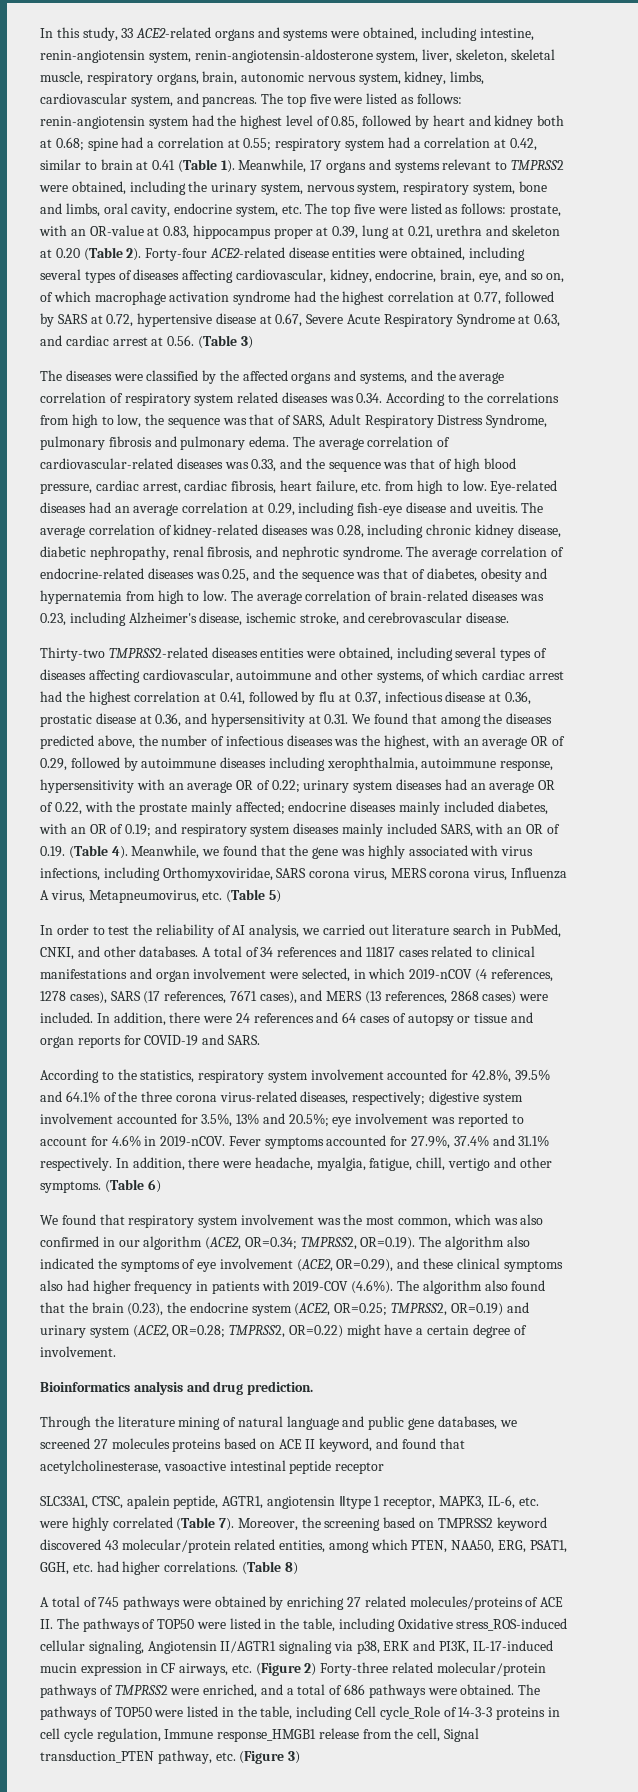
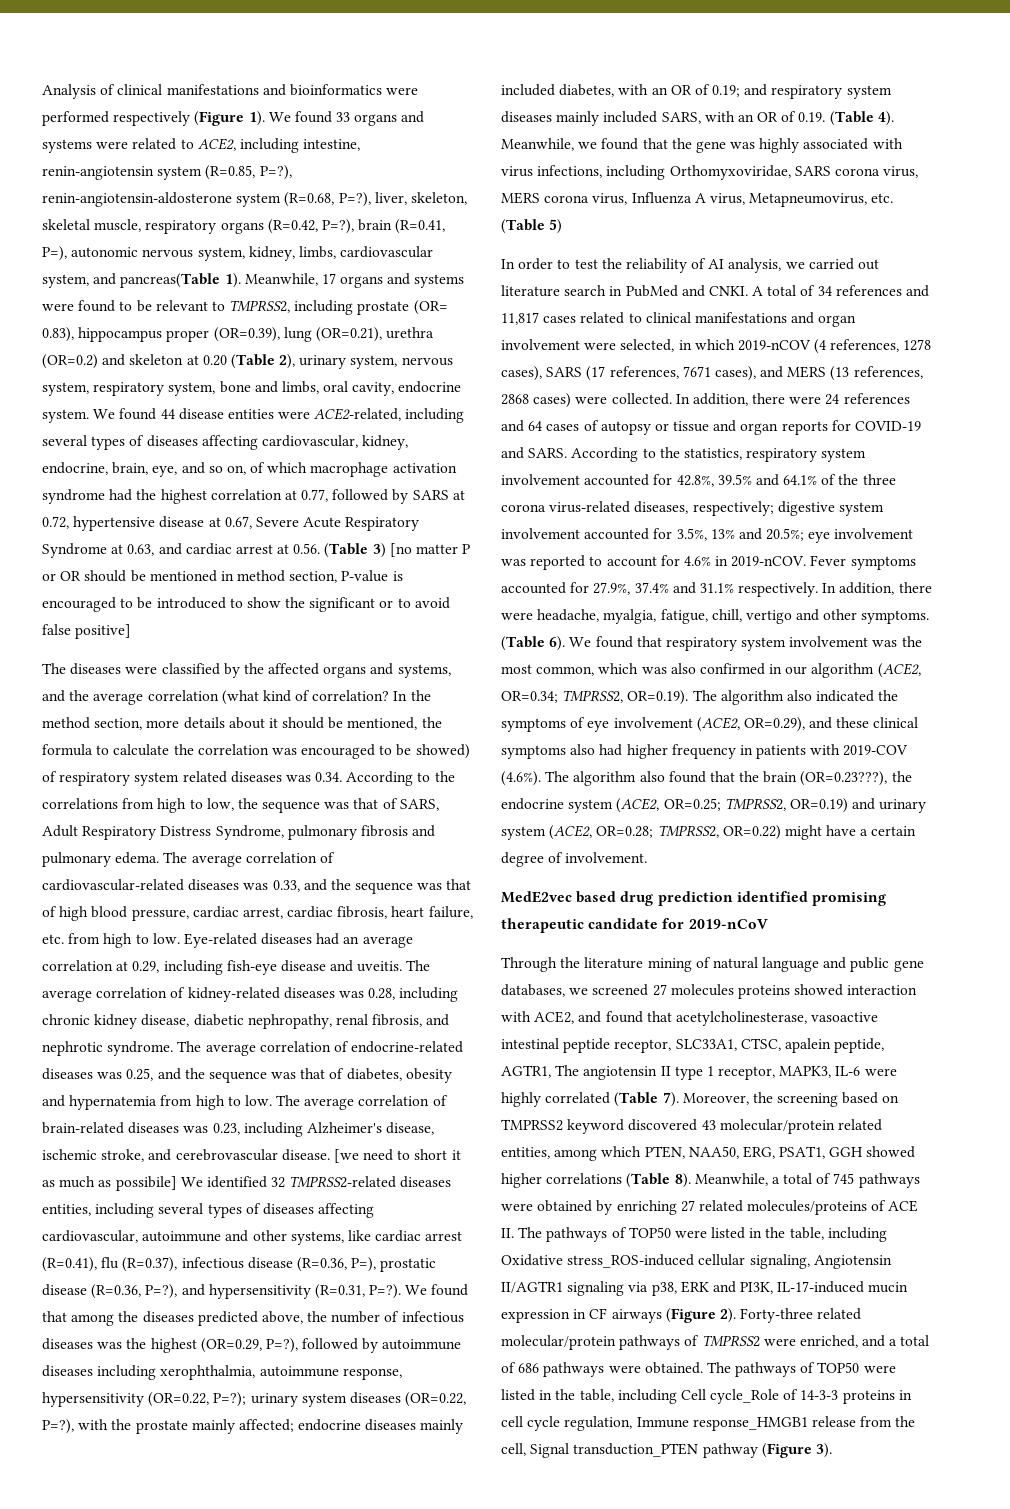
- In this study, 33 ACE2-related organs and systems were obtained, including intestine, renin-angiotensin system, renin-angiotensin-aldosterone system, liver, skeleton, skeletal muscle, respiratory organs, brain, autonomic nervous system, kidney, limbs, cardiovascular system, and pancreas. The top five were listed as follows: renin-angiotensin system had the highest level of 0.85, followed by heart and kidney both at 0.68; spine had a correlation at 0.55; respiratory system had a correlation at 0.42, similar to brain at 0.41 (Table 1).
+ Analysis of clinical manifestations and bioinformatics were performed respectively (Figure 1). We found 33 organs and systems were related to ACE2, including intestine, renin-angiotensin system (R=0.85, P=?), renin-angiotensin-aldosterone system (R=0.68, P=?), liver, skeleton, skeletal muscle, respiratory organs (R=0.42, P=?), brain (R=0.41, P=), autonomic nervous system, kidney, limbs, cardiovascular system, and pancreas(Table 1).
- Meanwhile, 17 organs and systems relevant to TMPRSS2 were obtained, including the urinary system, nervous system, respiratory system, bone and limbs, oral cavity, endocrine system, etc. The top five were listed as follows: prostate, with an OR-value at 0.83, hippocampus proper at 0.39, lung at 0.21, urethra and skeleton at 0.20 (Table 2). Forty-four ACE2-related disease entities were obtained, including several types of diseases affecting cardiovascular, kidney, endocrine, brain, eye, and so on, of which macrophage activation syndrome had the highest correlation at 0.77, followed by SARS at 0.72, hypertensive disease at 0.67, Severe Acute Respiratory Syndrome at 0.63, and cardiac arrest at 0.56. (Table 3)
+ Meanwhile, 17 organs and systems were found to be relevant to TMPRSS2, including prostate (OR= 0.83), hippocampus proper (OR=0.39), lung (OR=0.21), urethra (OR=0.2) and skeleton at 0.20 (Table 2), urinary system, nervous system, respiratory system, bone and limbs, oral cavity, endocrine system. We found 44 disease entities were ACE2-related, including several types of diseases affecting cardiovascular, kidney, endocrine, brain, eye, and so on, of which macrophage activation syndrome had the highest correlation at 0.77, followed by SARS at 0.72, hypertensive disease at 0.67, Severe Acute Respiratory Syndrome at 0.63, and cardiac arrest at 0.56. (Table 3) [no matter P or OR should be mentioned in method section, P-value is encouraged to be introduced to show the significant or to avoid false positive]
- The diseases were classified by the affected organs and systems, and the average correlation of respiratory system related diseases was 0.34. According to the correlations from high to low, the sequence was that of SARS, Adult Respiratory Distress Syndrome, pulmonary fibrosis and pulmonary edema.
+ The diseases were classified by the affected organs and systems, and the average correlation (what kind of correlation? In the method section, more details about it should be mentioned, the formula to calculate the correlation was encouraged to be showed) of respiratory system related diseases was 0.34. According to the correlations from high to low, the sequence was that of SARS, Adult Respiratory Distress Syndrome, pulmonary fibrosis and pulmonary edema.
- The average correlation of brain-related diseases was 0.23, including Alzheimer's disease, ischemic stroke, and cerebrovascular disease.
- Thirty-two TMPRSS2-related diseases entities were obtained, including several types of diseases affecting cardiovascular, autoimmune and other systems, of which cardiac arrest had the highest correlation at 0.41, followed by flu at 0.37, infectious disease at 0.36, prostatic disease at 0.36, and hypersensitivity at 0.31. We found that among the diseases predicted above, the number of infectious diseases was the highest, with an average OR of 0.29, followed by autoimmune diseases including xerophthalmia, autoimmune response, hypersensitivity with an average OR of 0.22; urinary system diseases had an average OR of 0.22, with the prostate mainly affected;
+ The average correlation of brain-related diseases was 0.23, including Alzheimer's disease, ischemic stroke, and cerebrovascular disease. [we need to short it as much as possibile] We identified 32 TMPRSS2-related diseases entities, including several types of diseases affecting cardiovascular, autoimmune and other systems, like cardiac arrest (R=0.41), flu (R=0.37), infectious disease (R=0.36, P=), prostatic disease (R=0.36, P=?), and hypersensitivity (R=0.31, P=?). We found that among the diseases predicted above, the number of infectious diseases was the highest (OR=0.29, P=?), followed by autoimmune diseases including xerophthalmia, autoimmune response, hypersensitivity (OR=0.22, P=?); urinary system diseases (OR=0.22, P=?), with the prostate mainly affected;
- In order to test the reliability of AI analysis, we carried out literature search in PubMed, CNKI, and other databases.
+ In order to test the reliability of AI analysis, we carried out literature search in PubMed and CNKI.
- A total of 34 references and 11817 cases related to clinical manifestations and organ involvement were selected, in which 2019-nCOV (4 references, 1278 cases), SARS (17 references, 7671 cases), and MERS (13 references, 2868 cases) were included.
+ A total of 34 references and 11,817 cases related to clinical manifestations and organ involvement were selected, in which 2019-nCOV (4 references, 1278 cases), SARS (17 references, 7671 cases), and MERS (13 references, 2868 cases) were collected.
- In addition, there were 24 references and 64 cases of autopsy or tissue and organ reports for COVID-19 and SARS.
- According to the statistics, respiratory system involvement accounted for 42.8%, 39.5% and 64.1% of the three corona virus-related diseases, respectively; digestive system involvement accounted for 3.5%, 13% and 20.5%; eye involvement was reported to account for 4.6% in 2019-nCOV.
+ In addition, there were 24 references and 64 cases of autopsy or tissue and organ reports for COVID-19 and SARS. According to the statistics, respiratory system involvement accounted for 42.8%, 39.5% and 64.1% of the three corona virus-related diseases, respectively; digestive system involvement accounted for 3.5%, 13% and 20.5%; eye involvement was reported to account for 4.6% in 2019-nCOV.
- (Table 6)
- We found that respiratory system involvement was the most common, which was also confirmed in our algorithm (ACE2, OR=0.34;
+ (Table 6). We found that respiratory system involvement was the most common, which was also confirmed in our algorithm (ACE2, OR=0.34;
- TMPRSS2, OR=0.19). The algorithm also indicated the symptoms of eye involvement (ACE2, OR=0.29), and these clinical symptoms also had higher frequency in patients with 2019-COV (4.6%). The algorithm also found that the brain (0.23), the endocrine system (ACE2, OR=0.25;
+ TMPRSS2, OR=0.19). The algorithm also indicated the symptoms of eye involvement (ACE2, OR=0.29), and these clinical symptoms also had higher frequency in patients with 2019-COV (4.6%). The algorithm also found that the brain (OR=0.23???), the endocrine system (ACE2, OR=0.25;
- Bioinformatics analysis and drug prediction.
+ MedE2vec based drug prediction identified promising therapeutic candidate for 2019-nCoV
- Through the literature mining of natural language and public gene databases, we screened 27 molecules proteins based on ACE II keyword, and found that acetylcholinesterase, vasoactive intestinal peptide receptor
- SLC33A1, CTSC, apalein peptide, AGTR1, angiotensin Ⅱtype 1 receptor, MAPK3, IL-6, etc. were highly correlated (Table 7).
+ Through the literature mining of natural language and public gene databases, we screened 27 molecules proteins showed interaction with ACE2, and found that acetylcholinesterase, vasoactive intestinal peptide receptor, SLC33A1, CTSC, apalein peptide, AGTR1, The angiotensin II type 1 receptor, MAPK3, IL-6 were highly correlated (Table 7).
- Moreover, the screening based on TMPRSS2 keyword discovered 43 molecular/protein related entities, among which PTEN, NAA50, ERG, PSAT1, GGH, etc. had higher correlations. (Table 8)
- A total of 745 pathways were obtained by enriching 27 related molecules/proteins of ACE II. The pathways of TOP50 were listed in the table, including Oxidative stress_ROS-induced cellular signaling, Angiotensin II/AGTR1 signaling via p38, ERK and PI3K, IL-17-induced mucin expression in CF airways, etc. (Figure 2) Forty-three related molecular/protein pathways of TMPRSS2 were enriched, and a total of 686 pathways were obtained.
+ Moreover, the screening based on TMPRSS2 keyword discovered 43 molecular/protein related entities, among which PTEN, NAA50, ERG, PSAT1, GGH showed higher correlations (Table 8). Meanwhile, a total of 745 pathways were obtained by enriching 27 related molecules/proteins of ACE II. The pathways of TOP50 were listed in the table, including Oxidative stress_ROS-induced cellular signaling, Angiotensin II/AGTR1 signaling via p38, ERK and PI3K, IL-17-induced mucin expression in CF airways (Figure 2). Forty-three related molecular/protein pathways of TMPRSS2 were enriched, and a total of 686 pathways were obtained.
- The pathways of TOP50 were listed in the table, including Cell cycle_Role of 14-3-3 proteins in cell cycle regulation, Immune response_HMGB1 release from the cell, Signal transduction_PTEN pathway, etc. (Figure 3)
+ The pathways of TOP50 were listed in the table, including Cell cycle_Role of 14-3-3 proteins in cell cycle regulation, Immune response_HMGB1 release from the cell, Signal transduction_PTEN pathway (Figure 3).

